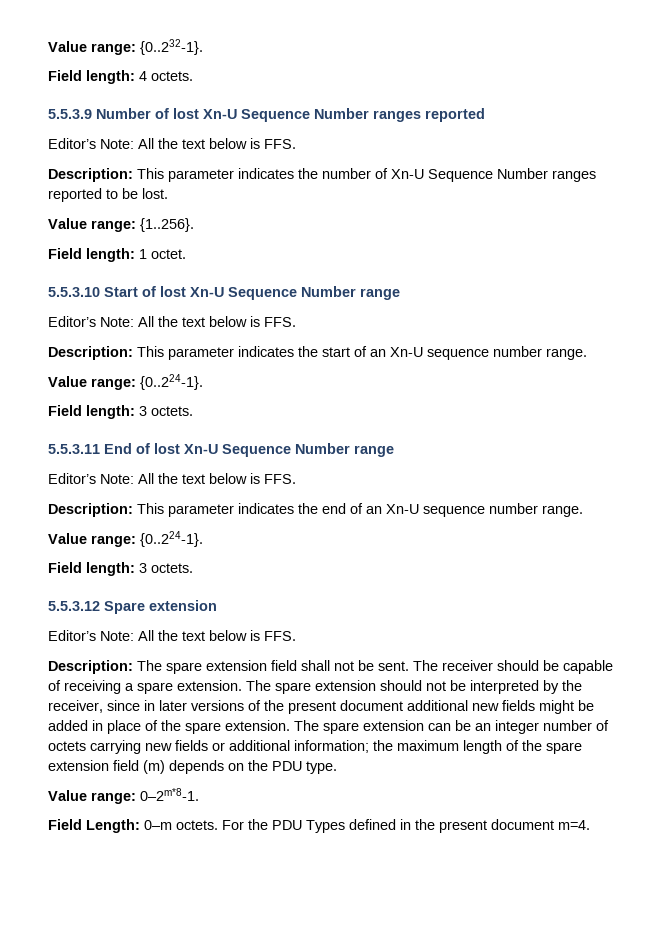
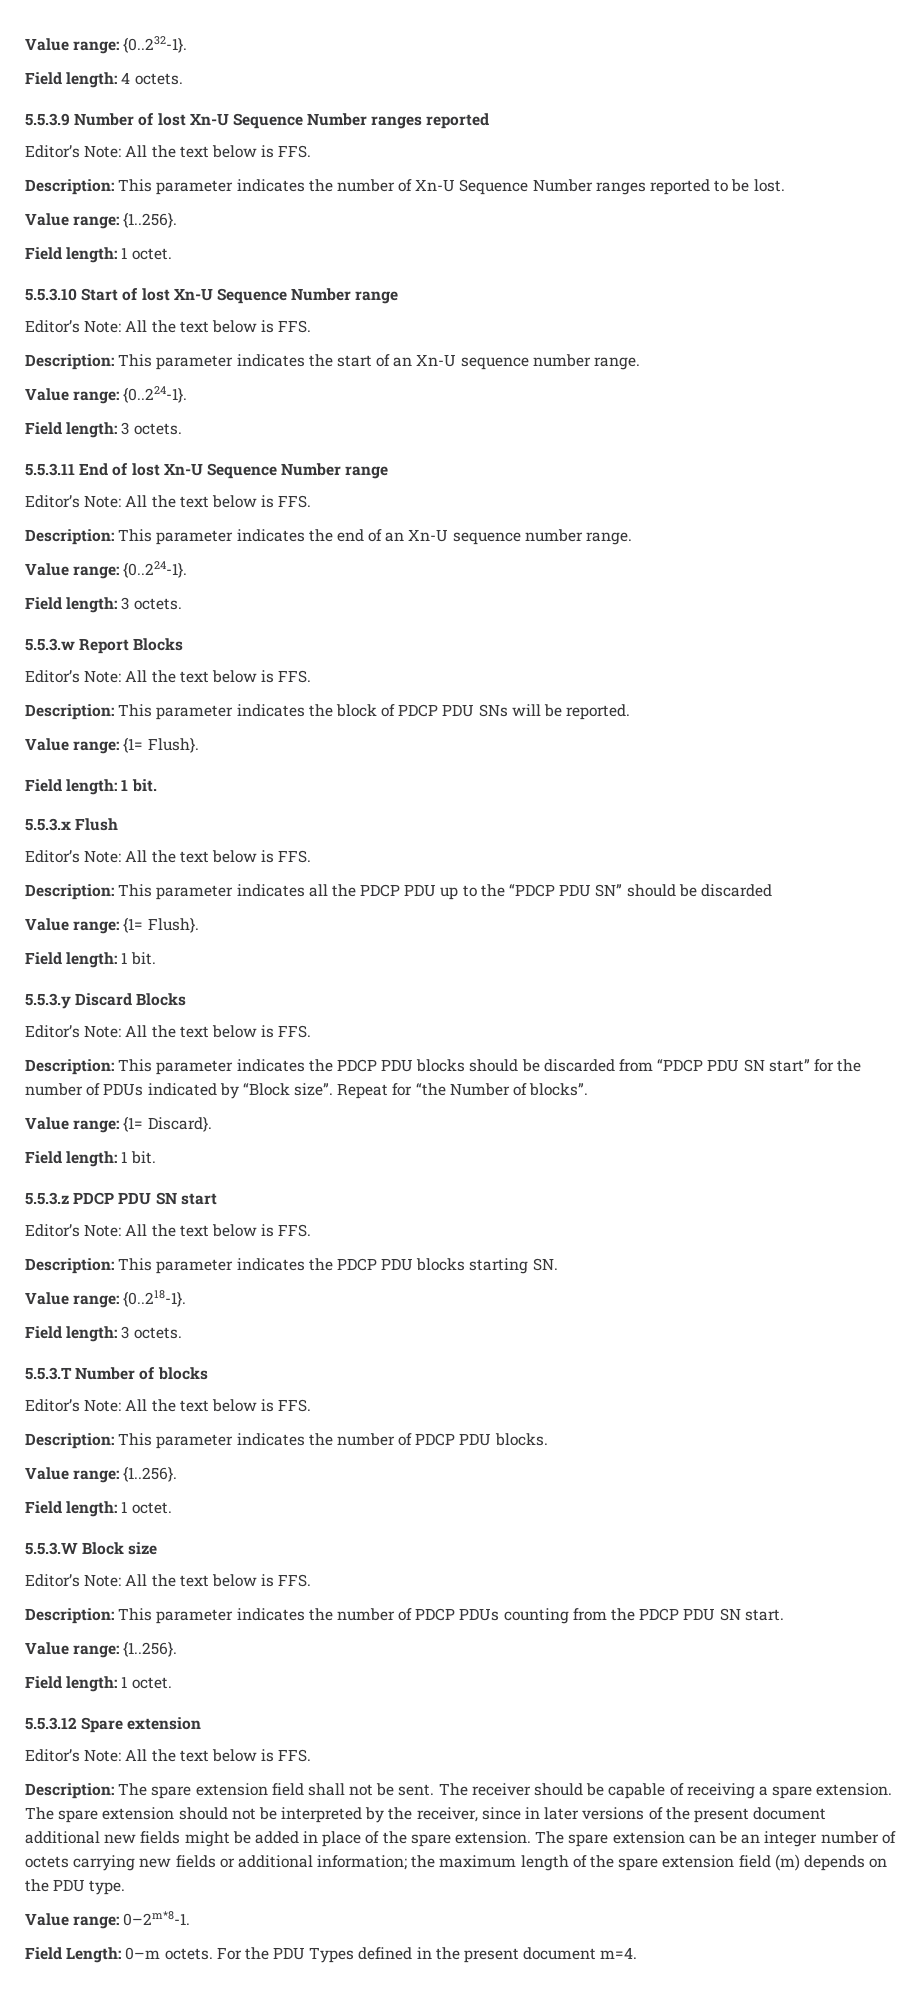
+ 5.5.3.w Report Blocks
+ Editor’s Note: All the text below is FFS.
+ Description: This parameter indicates the block of PDCP PDU SNs will be reported.
+ Value range: {1= Flush}.
+ Field length: 1 bit.
+ 5.5.3.x Flush
+ Editor’s Note: All the text below is FFS.
+ Description: This parameter indicates all the PDCP PDU up to the “PDCP PDU SN” should be discarded
+ Value range: {1= Flush}.
+ Field length: 1 bit.
+ 5.5.3.y Discard Blocks
+ Editor’s Note: All the text below is FFS.
+ Description: This parameter indicates the PDCP PDU blocks should be discarded from “PDCP PDU SN start” for the number of PDUs indicated by “Block size”. Repeat for “the Number of blocks”.
+ Value range: {1= Discard}.
+ Field length: 1 bit.
+ 5.5.3.z PDCP PDU SN start
+ Editor’s Note: All the text below is FFS.
+ Description: This parameter indicates the PDCP PDU blocks starting SN.
+ Value range: {0..218-1}.
+ Field length: 3 octets.
+ 5.5.3.T Number of blocks
+ Editor’s Note: All the text below is FFS.
+ Description: This parameter indicates the number of PDCP PDU blocks.
+ Value range: {1..256}.
+ Field length: 1 octet.
+ 5.5.3.W Block size
+ Editor’s Note: All the text below is FFS.
+ Description: This parameter indicates the number of PDCP PDUs counting from the PDCP PDU SN start.
+ Value range: {1..256}.
+ Field length: 1 octet.

